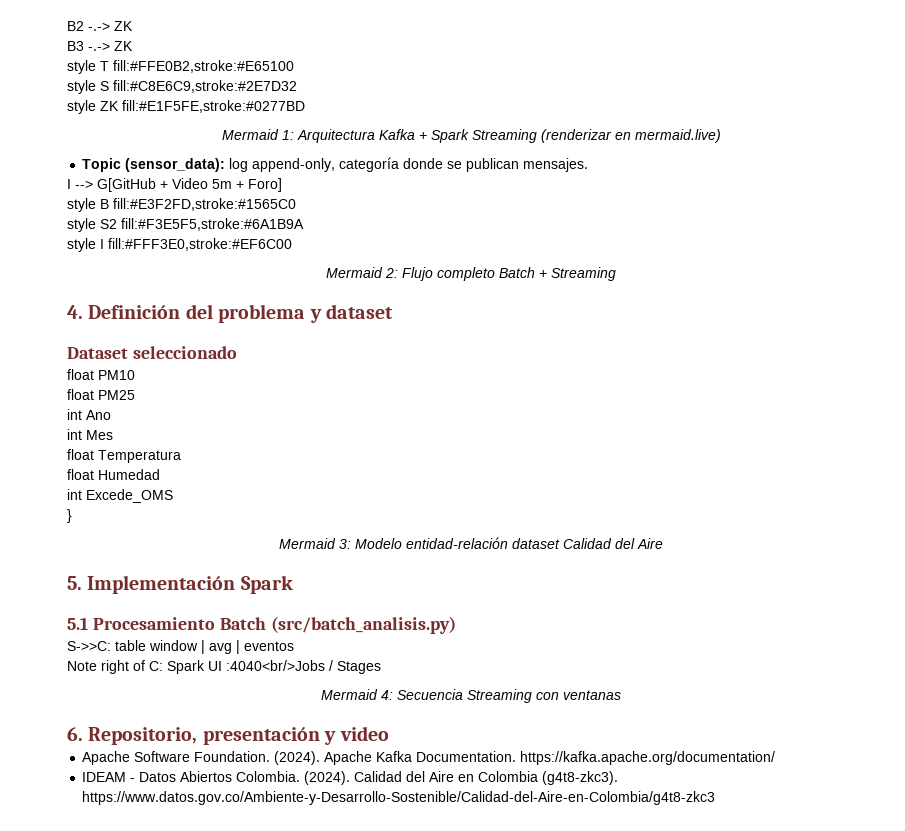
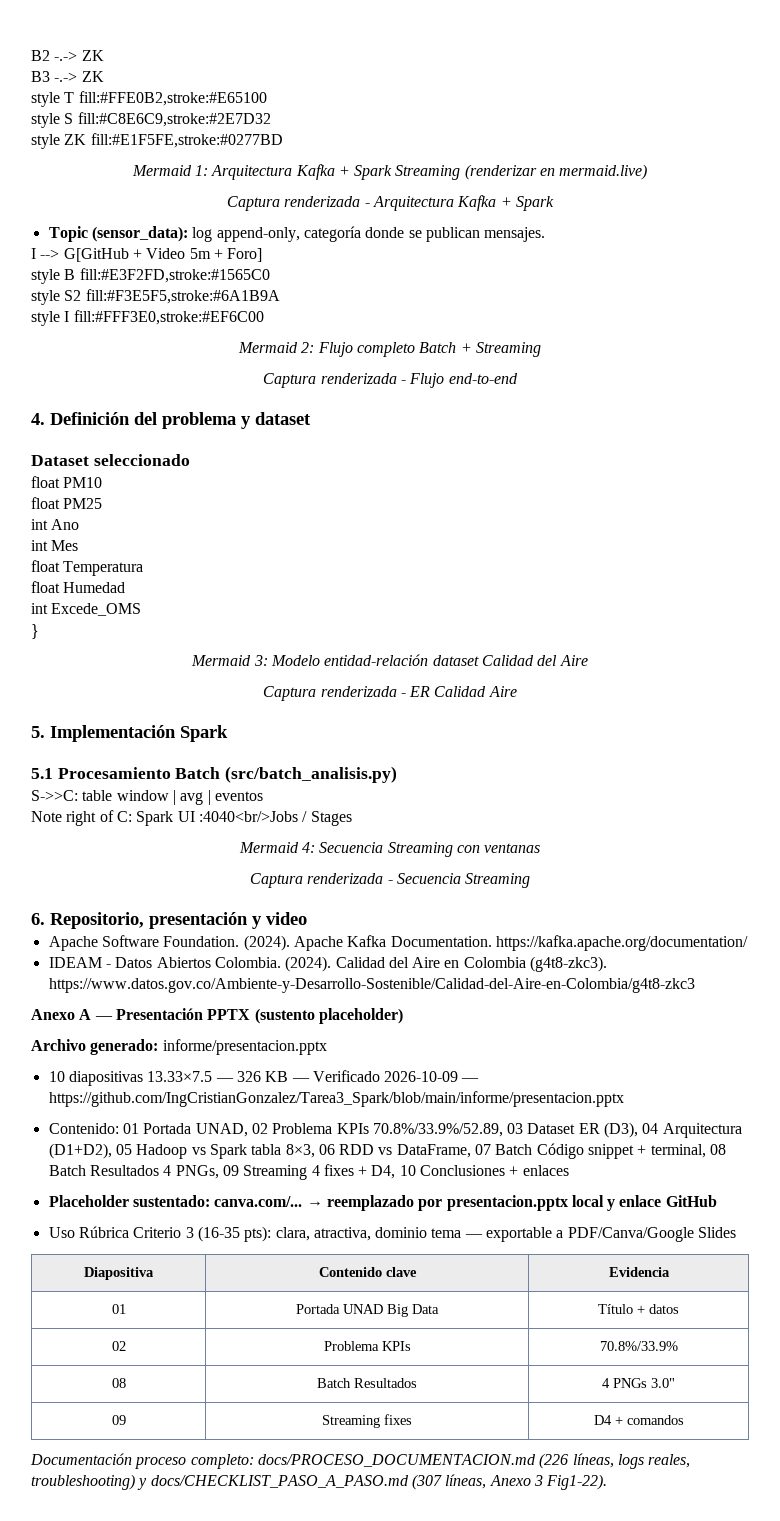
+ Captura renderizada - Arquitectura Kafka + Spark
+ Captura renderizada - Flujo end-to-end
+ Captura renderizada - ER Calidad Aire
+ Captura renderizada - Secuencia Streaming
+ Anexo A — Presentación PPTX (sustento placeholder)
+ Archivo generado: informe/presentacion.pptx
+ 10 diapositivas 13.33×7.5 — 326 KB — Verificado 2026-10-09 — https://github.com/IngCristianGonzalez/Tarea3_Spark/blob/main/informe/presentacion.pptx
+ Contenido: 01 Portada UNAD, 02 Problema KPIs 70.8%/33.9%/52.89, 03 Dataset ER (D3), 04 Arquitectura (D1+D2), 05 Hadoop vs Spark tabla 8×3, 06 RDD vs DataFrame, 07 Batch Código snippet + terminal, 08 Batch Resultados 4 PNGs, 09 Streaming 4 fixes + D4, 10 Conclusiones + enlaces
+ Placeholder sustentado: canva.com/... → reemplazado por presentacion.pptx local y enlace GitHub
+ Uso Rúbrica Criterio 3 (16-35 pts): clara, atractiva, dominio tema — exportable a PDF/Canva/Google Slides
+ Diapositiva | Contenido clave | Evidencia
+ 01 | Portada UNAD Big Data | Título + datos
+ 02 | Problema KPIs | 70.8%/33.9%
+ 08 | Batch Resultados | 4 PNGs 3.0"
+ 09 | Streaming fixes | D4 + comandos
+ Documentación proceso completo: docs/PROCESO_DOCUMENTACION.md (226 líneas, logs reales, troubleshooting) y docs/CHECKLIST_PASO_A_PASO.md (307 líneas, Anexo 3 Fig1-22).

